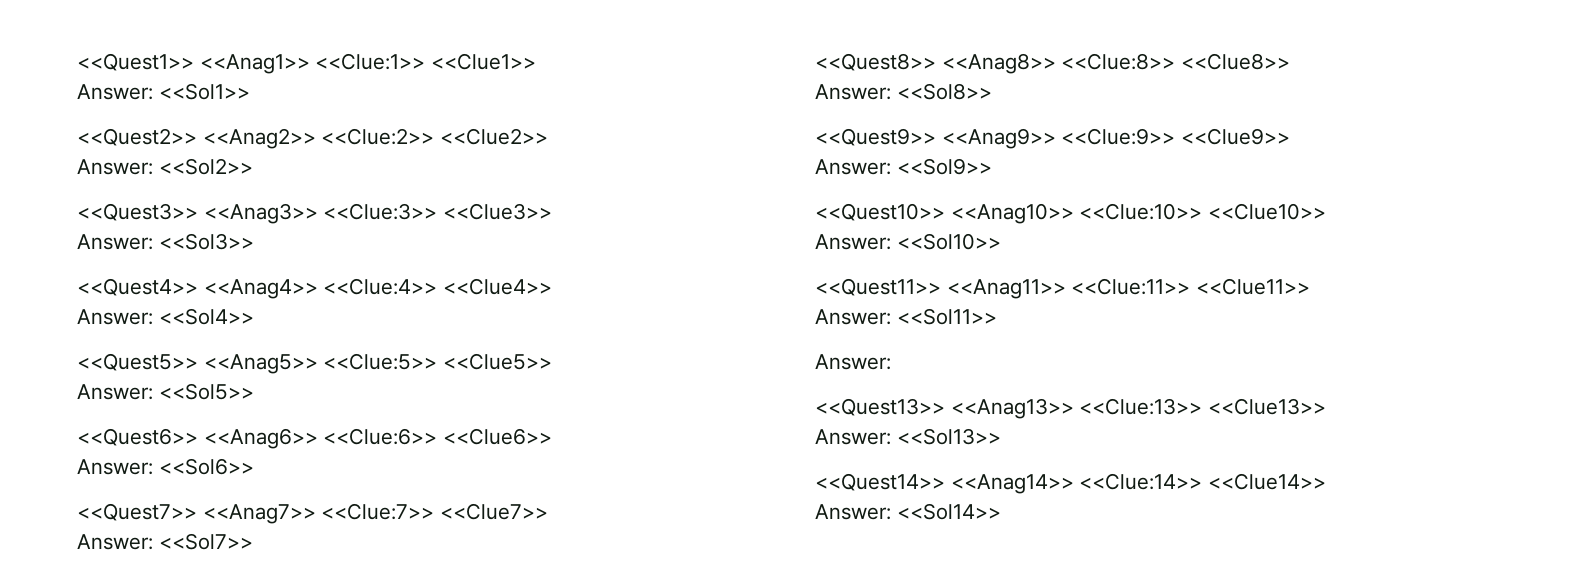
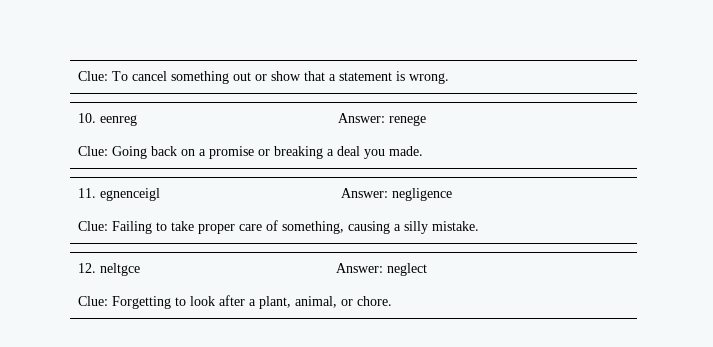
- <<Quest1>> <<Anag1>> <<Clue:1>> <<Clue1>>
- Answer: <<Sol1>>
- <<Quest2>> <<Anag2>> <<Clue:2>> <<Clue2>>
- Answer: <<Sol2>>
- <<Quest3>> <<Anag3>> <<Clue:3>> <<Clue3>>
- Answer: <<Sol3>>
- <<Quest4>> <<Anag4>> <<Clue:4>> <<Clue4>>
- Answer: <<Sol4>>
- <<Quest5>> <<Anag5>> <<Clue:5>> <<Clue5>>
- Answer: <<Sol5>>
- <<Quest6>> <<Anag6>> <<Clue:6>> <<Clue6>>
- Answer: <<Sol6>>
- <<Quest7>> <<Anag7>> <<Clue:7>> <<Clue7>>
- Answer: <<Sol7>>
- <<Quest8>> <<Anag8>> <<Clue:8>> <<Clue8>>
- Answer: <<Sol8>>
- <<Quest9>> <<Anag9>> <<Clue:9>> <<Clue9>>
- Answer: <<Sol9>>
- <<Quest10>> <<Anag10>> <<Clue:10>> <<Clue10>>
- Answer: <<Sol10>>
- <<Quest11>> <<Anag11>> <<Clue:11>> <<Clue11>>
- Answer: <<Sol11>>
- Answer:
- <<Quest13>> <<Anag13>> <<Clue:13>> <<Clue13>>
- Answer: <<Sol13>>
- <<Quest14>> <<Anag14>> <<Clue:14>> <<Clue14>>
- Answer: <<Sol14>>
+ Clue: To cancel something out or show that a statement is wrong.
+ 10. eenreg | Answer: renege
+ Clue: Going back on a promise or breaking a deal you made.
+ 11. egnenceigl | Answer: negligence
+ Clue: Failing to take proper care of something, causing a silly mistake.
+ 12. neltgce | Answer: neglect
+ Clue: Forgetting to look after a plant, animal, or chore.

